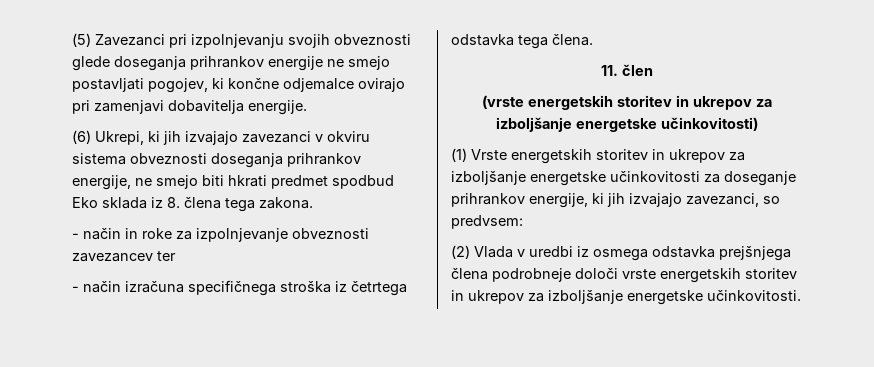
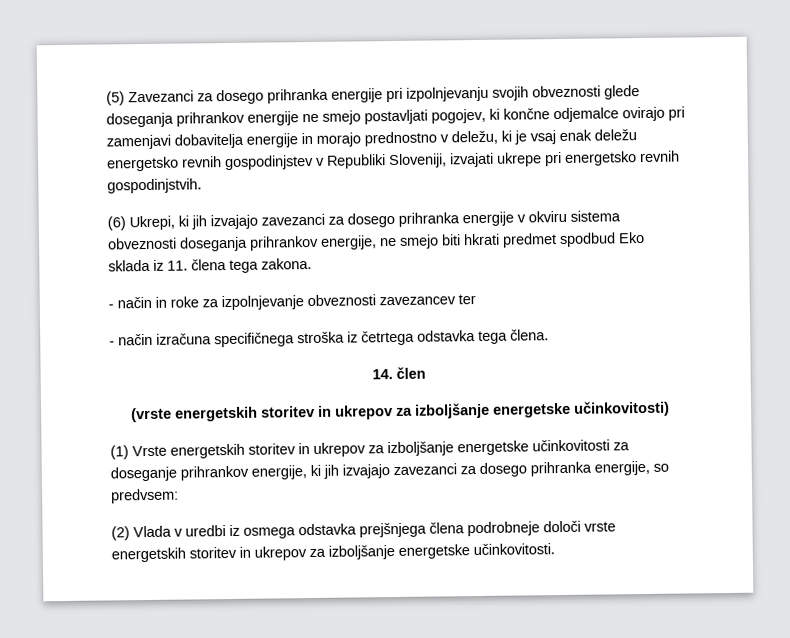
- (5) Zavezanci pri izpolnjevanju svojih obveznosti glede doseganja prihrankov energije ne smejo postavljati pogojev, ki končne odjemalce ovirajo pri zamenjavi dobavitelja energije.
+ (5) Zavezanci za dosego prihranka energije pri izpolnjevanju svojih obveznosti glede doseganja prihrankov energije ne smejo postavljati pogojev, ki končne odjemalce ovirajo pri zamenjavi dobavitelja energije in morajo prednostno v deležu, ki je vsaj enak deležu energetsko revnih gospodinjstev v Republiki Sloveniji, izvajati ukrepe pri energetsko revnih gospodinjstvih.
- (6) Ukrepi, ki jih izvajajo zavezanci v okviru sistema obveznosti doseganja prihrankov energije, ne smejo biti hkrati predmet spodbud Eko sklada iz 8. člena tega zakona.
+ (6) Ukrepi, ki jih izvajajo zavezanci za dosego prihranka energije v okviru sistema obveznosti doseganja prihrankov energije, ne smejo biti hkrati predmet spodbud Eko sklada iz 11. člena tega zakona.
- 11. člen
+ 14. člen
- (1) Vrste energetskih storitev in ukrepov za izboljšanje energetske učinkovitosti za doseganje prihrankov energije, ki jih izvajajo zavezanci, so predvsem:
+ (1) Vrste energetskih storitev in ukrepov za izboljšanje energetske učinkovitosti za doseganje prihrankov energije, ki jih izvajajo zavezanci za dosego prihranka energije, so predvsem:

